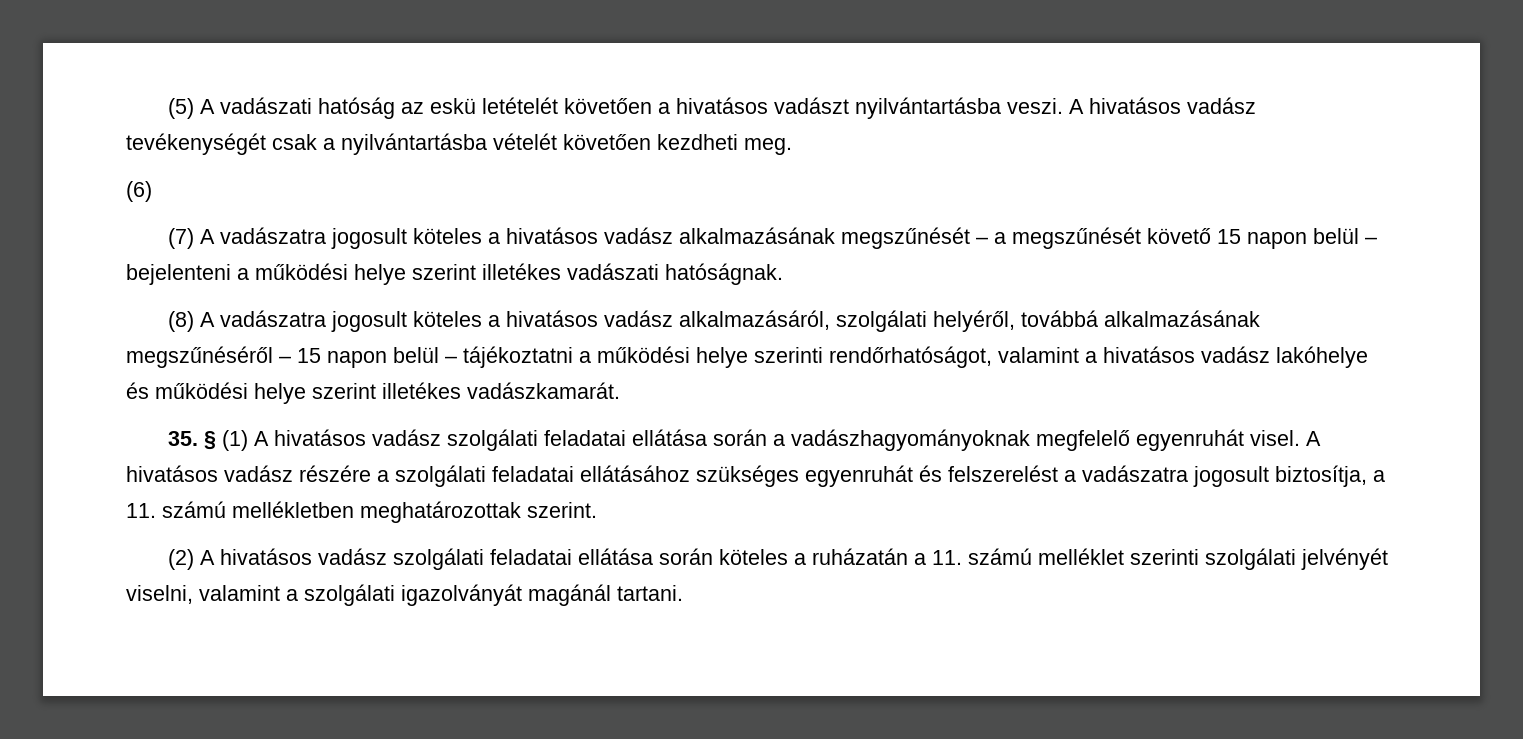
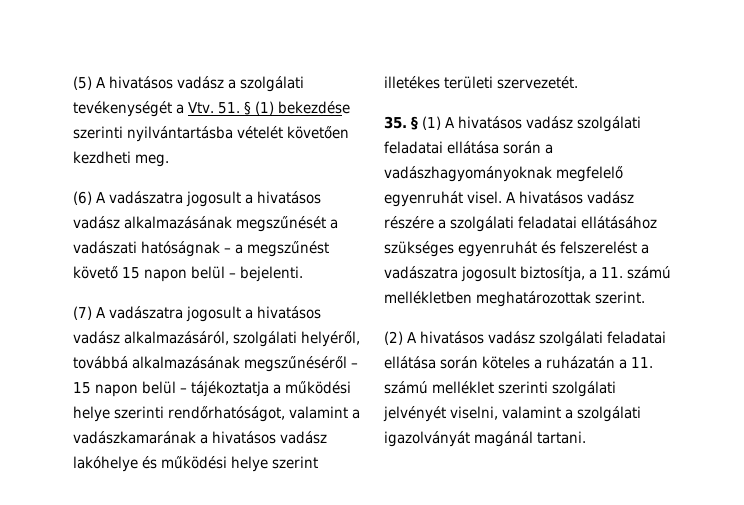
- (5) A vadászati hatóság az eskü letételét követően a hivatásos vadászt nyilvántartásba veszi. A hivatásos vadász tevékenységét csak a nyilvántartásba vételét követően kezdheti meg.
+ (5) A hivatásos vadász a szolgálati tevékenységét a Vtv. 51. § (1) bekezdése szerinti nyilvántartásba vételét követően kezdheti meg.
- (6)
- (7) A vadászatra jogosult köteles a hivatásos vadász alkalmazásának megszűnését – a megszűnését követő 15 napon belül – bejelenteni a működési helye szerint illetékes vadászati hatóságnak.
- (8) A vadászatra jogosult köteles a hivatásos vadász alkalmazásáról, szolgálati helyéről, továbbá alkalmazásának megszűnéséről – 15 napon belül – tájékoztatni a működési helye szerinti rendőrhatóságot, valamint a hivatásos vadász lakóhelye és működési helye szerint illetékes vadászkamarát.
+ (6) A vadászatra jogosult a hivatásos vadász alkalmazásának megszűnését a vadászati hatóságnak – a megszűnést követő 15 napon belül – bejelenti.
+ (7) A vadászatra jogosult a hivatásos vadász alkalmazásáról, szolgálati helyéről, továbbá alkalmazásának megszűnéséről – 15 napon belül – tájékoztatja a működési helye szerinti rendőrhatóságot, valamint a vadászkamarának a hivatásos vadász lakóhelye és működési helye szerint illetékes területi szervezetét.

